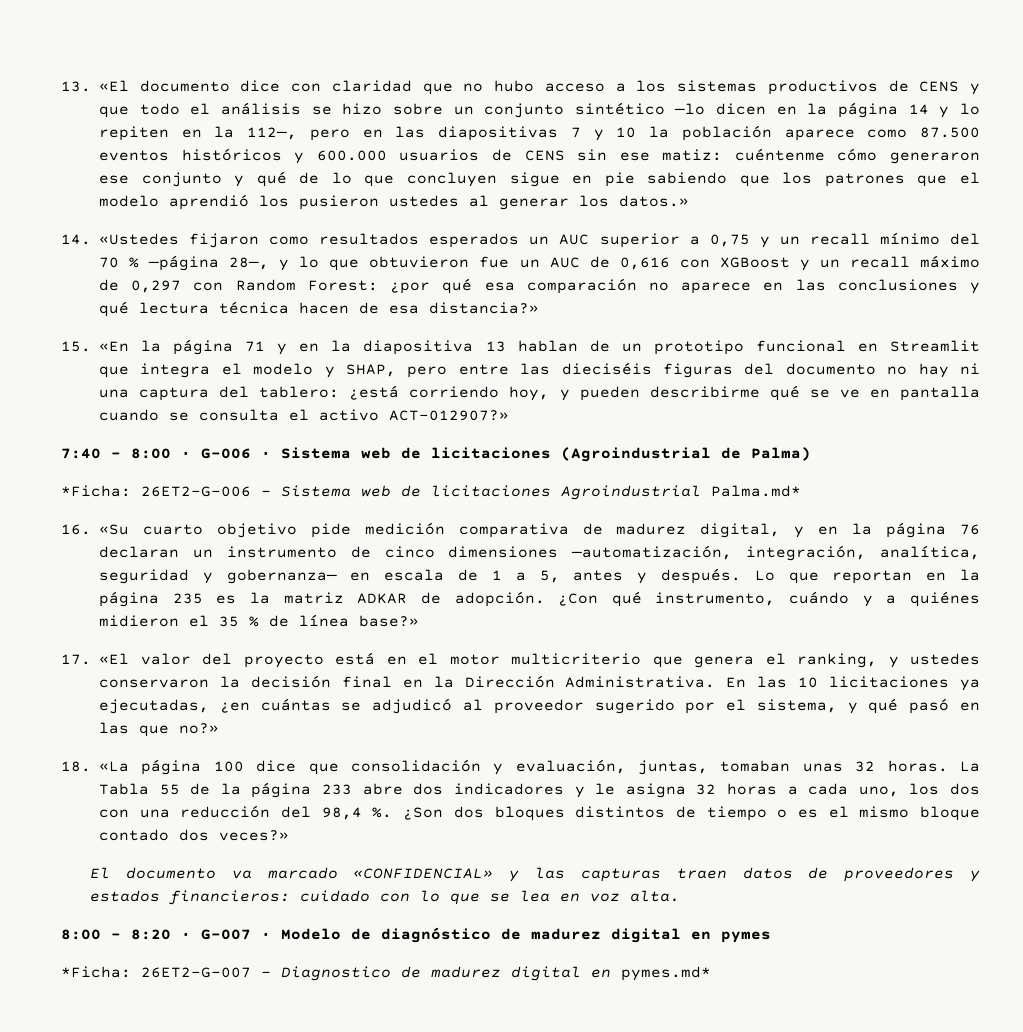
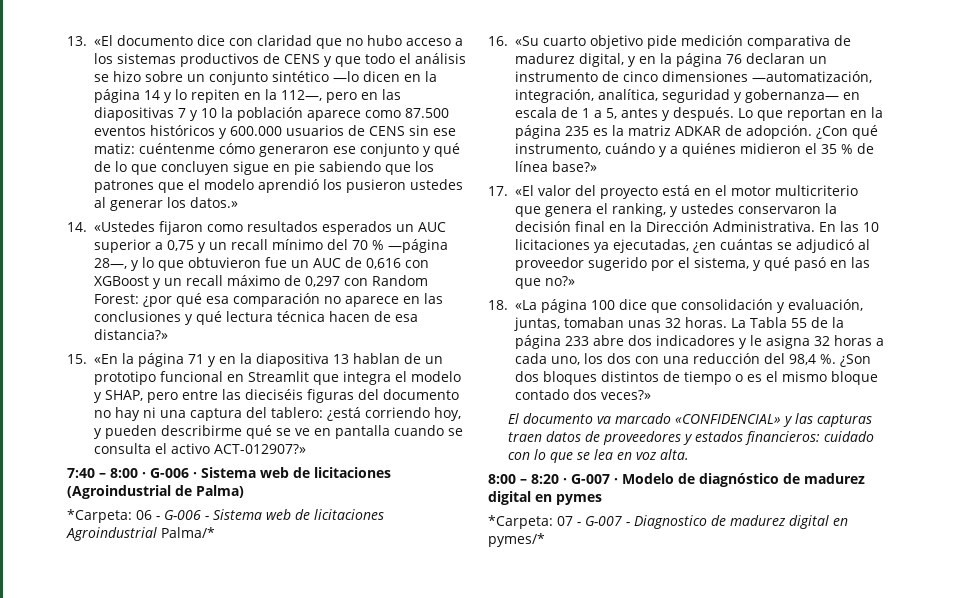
- *Ficha: 26ET2-G-006 - Sistema web de licitaciones Agroindustrial Palma.md*
+ *Carpeta: 06 - G-006 - Sistema web de licitaciones Agroindustrial Palma/*
- *Ficha: 26ET2-G-007 - Diagnostico de madurez digital en pymes.md*
+ *Carpeta: 07 - G-007 - Diagnostico de madurez digital en pymes/*

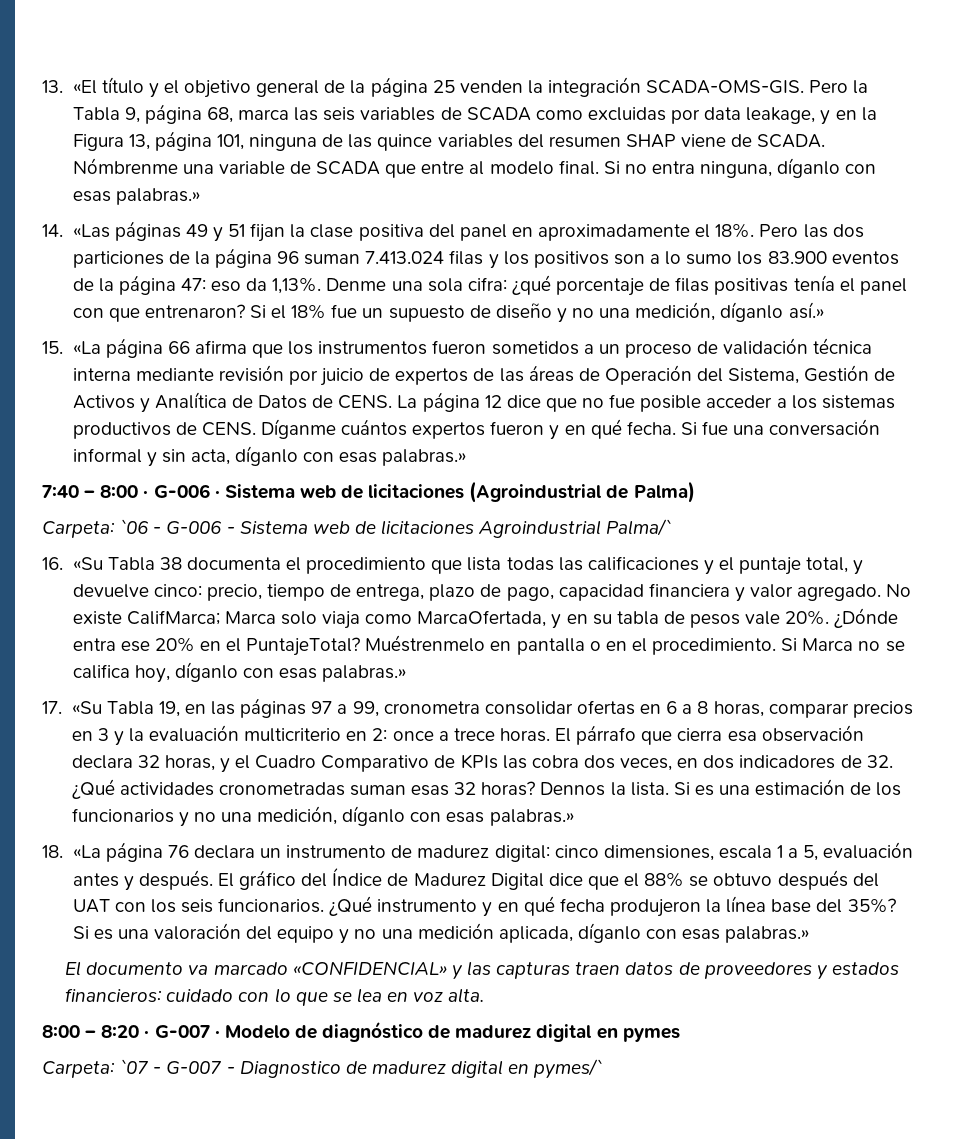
- 13. «El documento dice con claridad que no hubo acceso a los sistemas productivos de CENS y que todo el análisis se hizo sobre un conjunto sintético —lo dicen en la página 14 y lo repiten en la 112—, pero en las diapositivas 7 y 10 la población aparece como 87.500 eventos históricos y 600.000 usuarios de CENS sin ese matiz: cuéntenme cómo generaron ese conjunto y qué de lo que concluyen sigue en pie sabiendo que los patrones que el modelo aprendió los pusieron ustedes al generar los datos.»
- 14. «Ustedes fijaron como resultados esperados un AUC superior a 0,75 y un recall mínimo del 70 % —página 28—, y lo que obtuvieron fue un AUC de 0,616 con XGBoost y un recall máximo de 0,297 con Random Forest: ¿por qué esa comparación no aparece en las conclusiones y qué lectura técnica hacen de esa distancia?»
- 15. «En la página 71 y en la diapositiva 13 hablan de un prototipo funcional en Streamlit que integra el modelo y SHAP, pero entre las dieciséis figuras del documento no hay ni una captura del tablero: ¿está corriendo hoy, y pueden describirme qué se ve en pantalla cuando se consulta el activo ACT-012907?»
+ 13. «El título y el objetivo general de la página 25 venden la integración SCADA-OMS-GIS. Pero la Tabla 9, página 68, marca las seis variables de SCADA como excluidas por data leakage, y en la Figura 13, página 101, ninguna de las quince variables del resumen SHAP viene de SCADA. Nómbrenme una variable de SCADA que entre al modelo final. Si no entra ninguna, díganlo con esas palabras.»
+ 14. «Las páginas 49 y 51 fijan la clase positiva del panel en aproximadamente el 18%. Pero las dos particiones de la página 96 suman 7.413.024 filas y los positivos son a lo sumo los 83.900 eventos de la página 47: eso da 1,13%. Denme una sola cifra: ¿qué porcentaje de filas positivas tenía el panel con que entrenaron? Si el 18% fue un supuesto de diseño y no una medición, díganlo así.»
+ 15. «La página 66 afirma que los instrumentos fueron sometidos a un proceso de validación técnica interna mediante revisión por juicio de expertos de las áreas de Operación del Sistema, Gestión de Activos y Analítica de Datos de CENS. La página 12 dice que no fue posible acceder a los sistemas productivos de CENS. Díganme cuántos expertos fueron y en qué fecha. Si fue una conversación informal y sin acta, díganlo con esas palabras.»
- *Carpeta: 06 - G-006 - Sistema web de licitaciones Agroindustrial Palma/*
+ Carpeta: `06 - G-006 - Sistema web de licitaciones Agroindustrial Palma/`
- 16. «Su cuarto objetivo pide medición comparativa de madurez digital, y en la página 76 declaran un instrumento de cinco dimensiones —automatización, integración, analítica, seguridad y gobernanza— en escala de 1 a 5, antes y después. Lo que reportan en la página 235 es la matriz ADKAR de adopción. ¿Con qué instrumento, cuándo y a quiénes midieron el 35 % de línea base?»
- 17. «El valor del proyecto está en el motor multicriterio que genera el ranking, y ustedes conservaron la decisión final en la Dirección Administrativa. En las 10 licitaciones ya ejecutadas, ¿en cuántas se adjudicó al proveedor sugerido por el sistema, y qué pasó en las que no?»
- 18. «La página 100 dice que consolidación y evaluación, juntas, tomaban unas 32 horas. La Tabla 55 de la página 233 abre dos indicadores y le asigna 32 horas a cada uno, los dos con una reducción del 98,4 %. ¿Son dos bloques distintos de tiempo o es el mismo bloque contado dos veces?»
+ 16. «Su Tabla 38 documenta el procedimiento que lista todas las calificaciones y el puntaje total, y devuelve cinco: precio, tiempo de entrega, plazo de pago, capacidad financiera y valor agregado. No existe CalifMarca; Marca solo viaja como MarcaOfertada, y en su tabla de pesos vale 20%. ¿Dónde entra ese 20% en el PuntajeTotal? Muéstrenmelo en pantalla o en el procedimiento. Si Marca no se califica hoy, díganlo con esas palabras.»
+ 17. «Su Tabla 19, en las páginas 97 a 99, cronometra consolidar ofertas en 6 a 8 horas, comparar precios en 3 y la evaluación multicriterio en 2: once a trece horas. El párrafo que cierra esa observación declara 32 horas, y el Cuadro Comparativo de KPIs las cobra dos veces, en dos indicadores de 32. ¿Qué actividades cronometradas suman esas 32 horas? Dennos la lista. Si es una estimación de los funcionarios y no una medición, díganlo con esas palabras.»
+ 18. «La página 76 declara un instrumento de madurez digital: cinco dimensiones, escala 1 a 5, evaluación antes y después. El gráfico del Índice de Madurez Digital dice que el 88% se obtuvo después del UAT con los seis funcionarios. ¿Qué instrumento y en qué fecha produjeron la línea base del 35%? Si es una valoración del equipo y no una medición aplicada, díganlo con esas palabras.»
- *Carpeta: 07 - G-007 - Diagnostico de madurez digital en pymes/*
+ Carpeta: `07 - G-007 - Diagnostico de madurez digital en pymes/`

